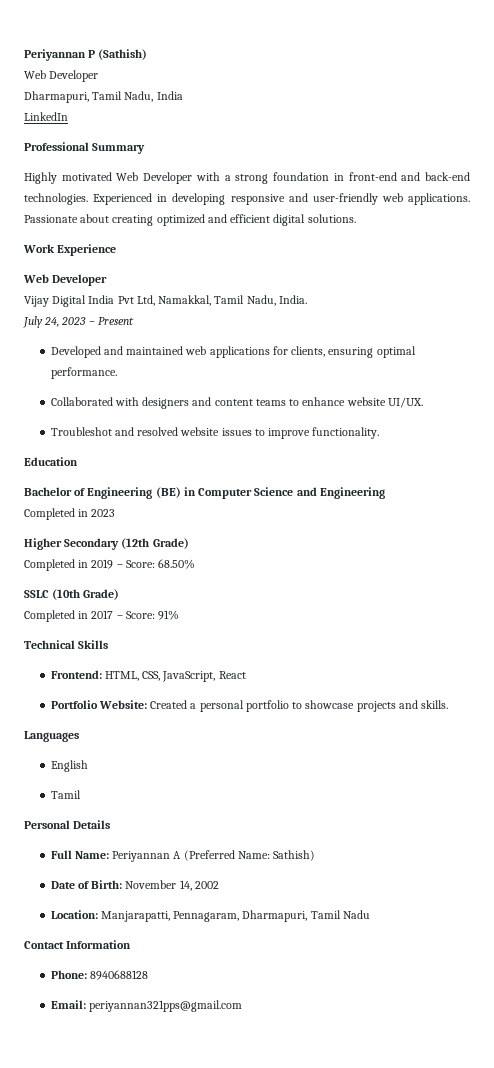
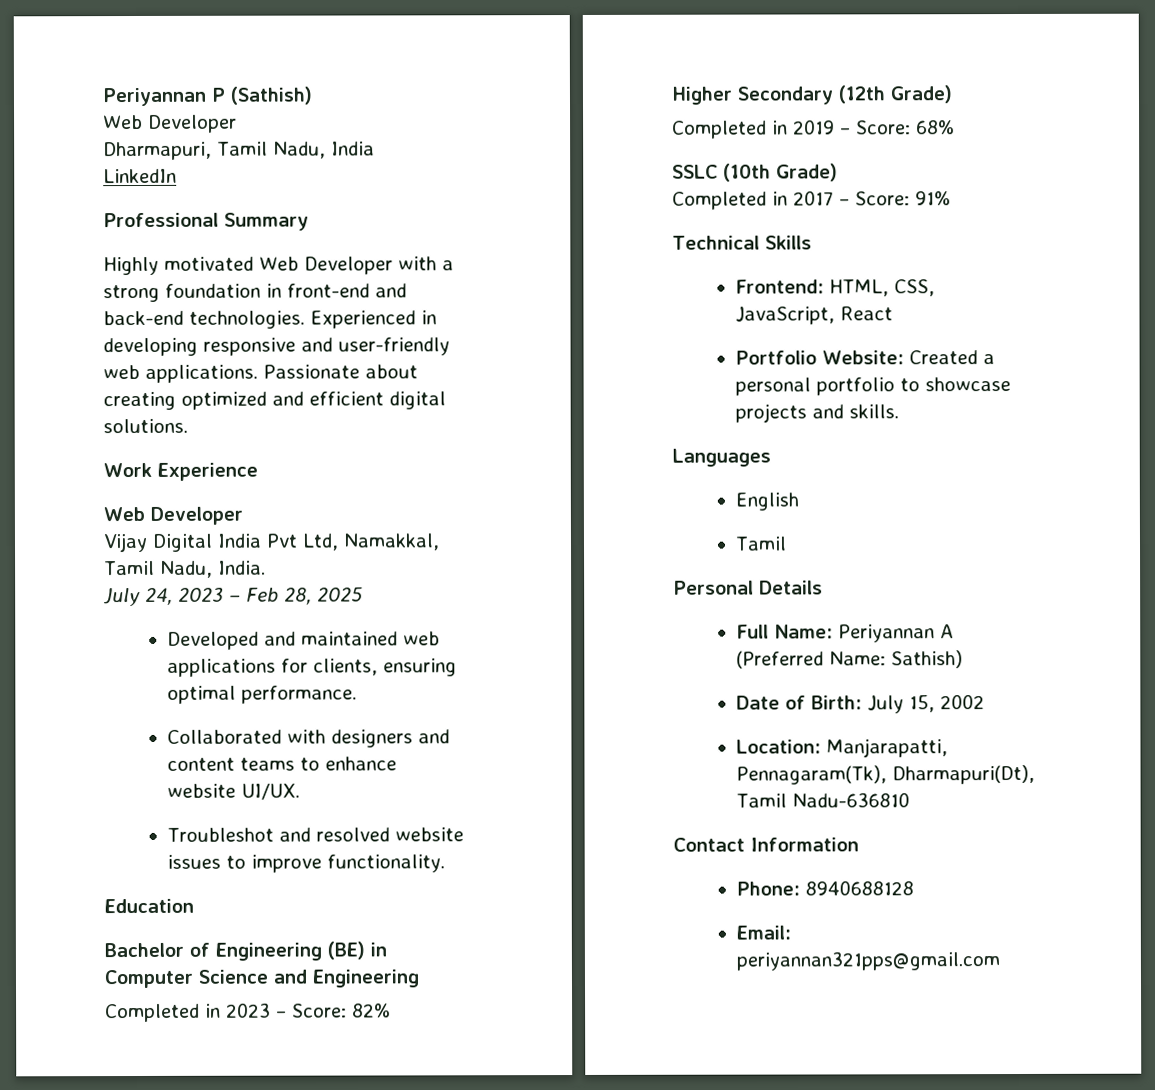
- July 24, 2023 – Present
+ July 24, 2023 – Feb 28, 2025
- Completed in 2023
+ Completed in 2023 – Score: 82%
- Completed in 2019 – Score: 68.50%
+ Completed in 2019 – Score: 68%
- Date of Birth: November 14, 2002
+ Date of Birth: July 15, 2002
- Location: Manjarapatti, Pennagaram, Dharmapuri, Tamil Nadu
+ Location: Manjarapatti, Pennagaram(Tk), Dharmapuri(Dt), Tamil Nadu-636810

